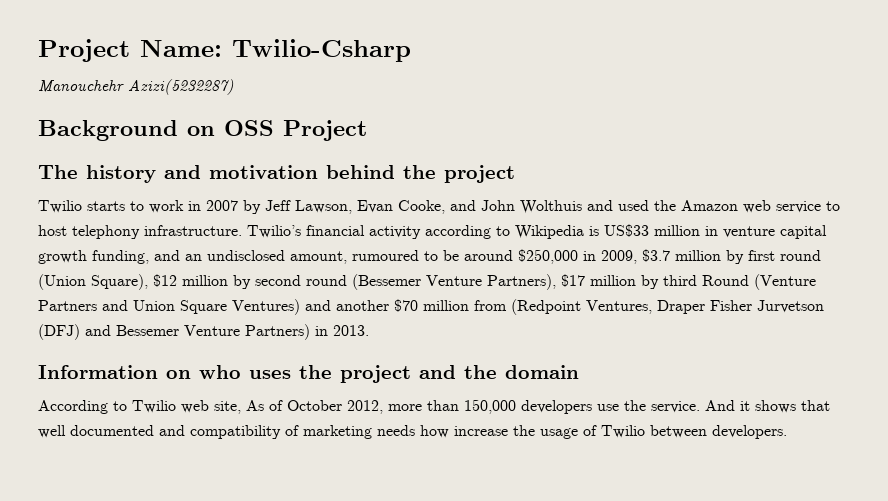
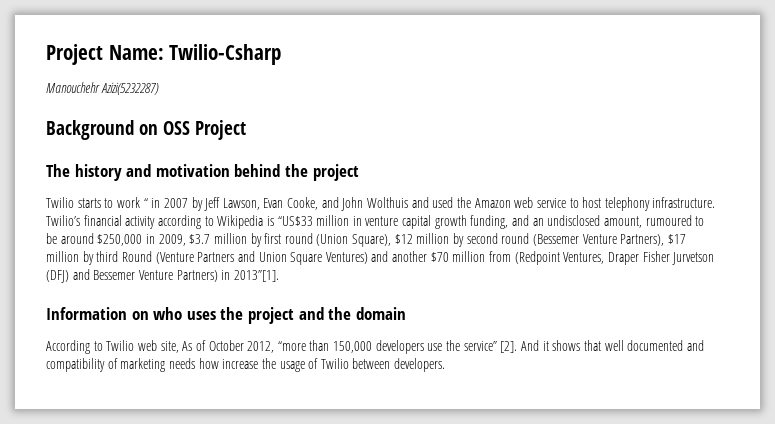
- Twilio starts to work in 2007 by Jeff Lawson, Evan Cooke, and John Wolthuis and used the Amazon web service to host telephony infrastructure.
+ Twilio starts to work “ in 2007 by Jeff Lawson, Evan Cooke, and John Wolthuis and used the Amazon web service to host telephony infrastructure.
- Twilio’s financial activity according to Wikipedia is US$33 million in venture capital growth funding, and an undisclosed amount, rumoured to be around $250,000 in 2009, $3.7 million by first round (Union Square), $12 million by second round (Bessemer Venture Partners), $17 million by third Round (Venture Partners and Union Square Ventures) and another $70 million from (Redpoint Ventures, Draper Fisher Jurvetson (DFJ) and Bessemer Venture Partners) in 2013.
+ Twilio’s financial activity according to Wikipedia is “US$33 million in venture capital growth funding, and an undisclosed amount, rumoured to be around $250,000 in 2009, $3.7 million by first round (Union Square), $12 million by second round (Bessemer Venture Partners), $17 million by third Round (Venture Partners and Union Square Ventures) and another $70 million from (Redpoint Ventures, Draper Fisher Jurvetson (DFJ) and Bessemer Venture Partners) in 2013”[1].
- According to Twilio web site, As of October 2012, more than 150,000 developers use the service.
+ According to Twilio web site, As of October 2012, “more than 150,000 developers use the service” [2].

